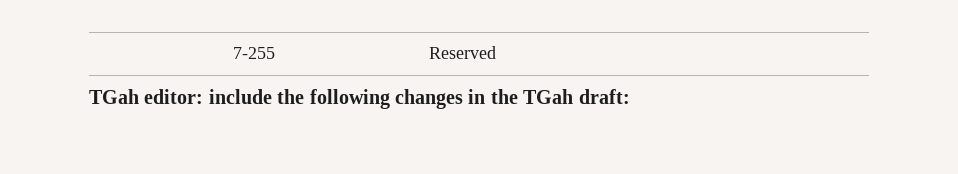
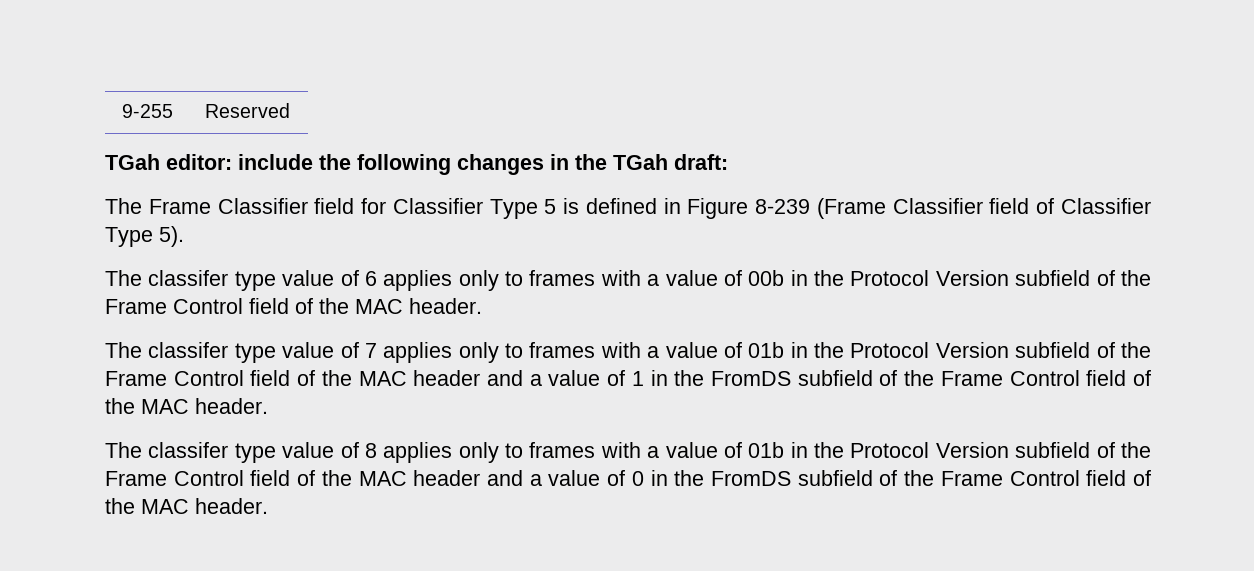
- 7-255 | Reserved
+ 9-255 | Reserved
+ The Frame Classifier field for Classifier Type 5 is defined in Figure 8-239 (Frame Classifier field of Classifier Type 5).
+ The classifer type value of 6 applies only to frames with a value of 00b in the Protocol Version subfield of the Frame Control field of the MAC header.
+ The classifer type value of 7 applies only to frames with a value of 01b in the Protocol Version subfield of the Frame Control field of the MAC header and a value of 1 in the FromDS subfield of the Frame Control field of the MAC header.
+ The classifer type value of 8 applies only to frames with a value of 01b in the Protocol Version subfield of the Frame Control field of the MAC header and a value of 0 in the FromDS subfield of the Frame Control field of the MAC header.

